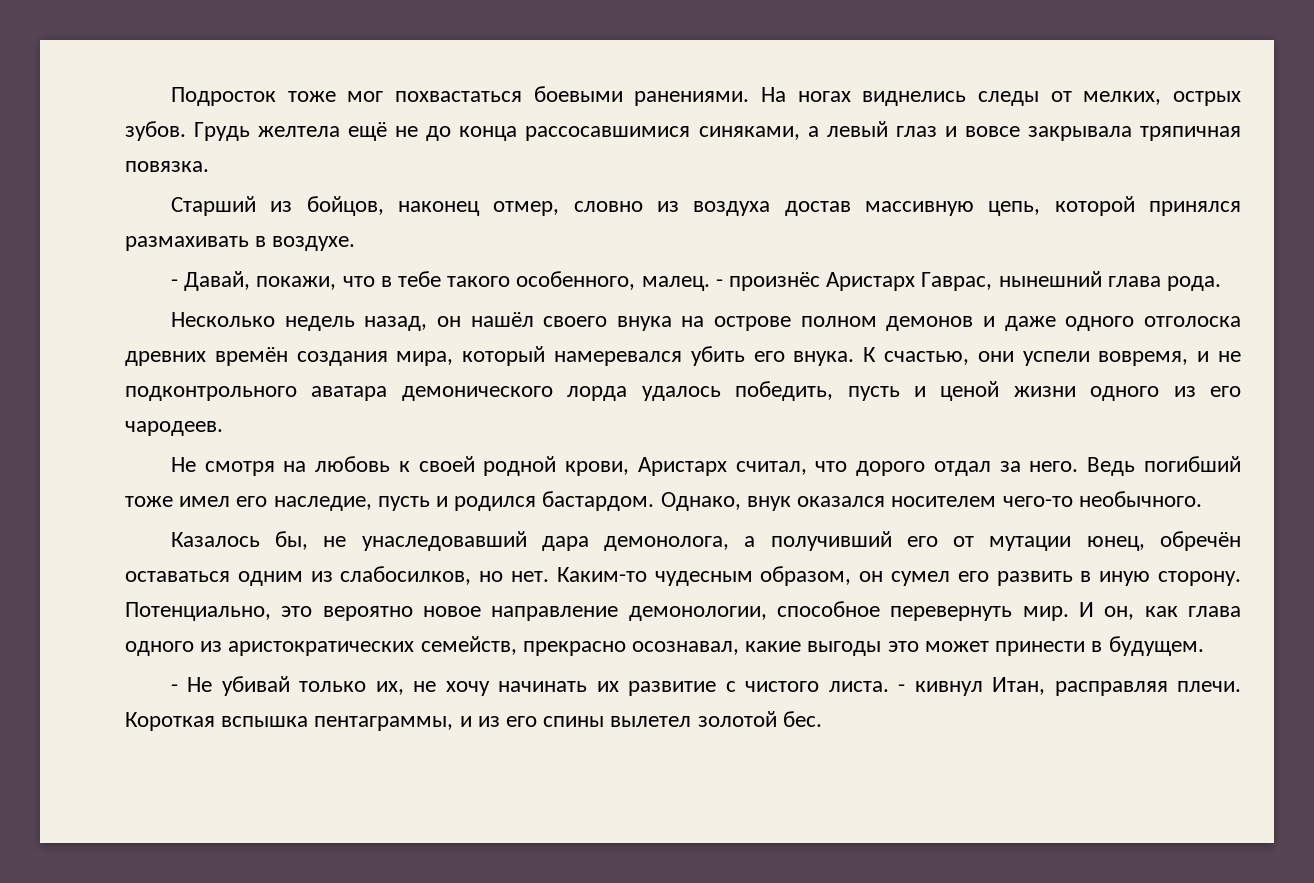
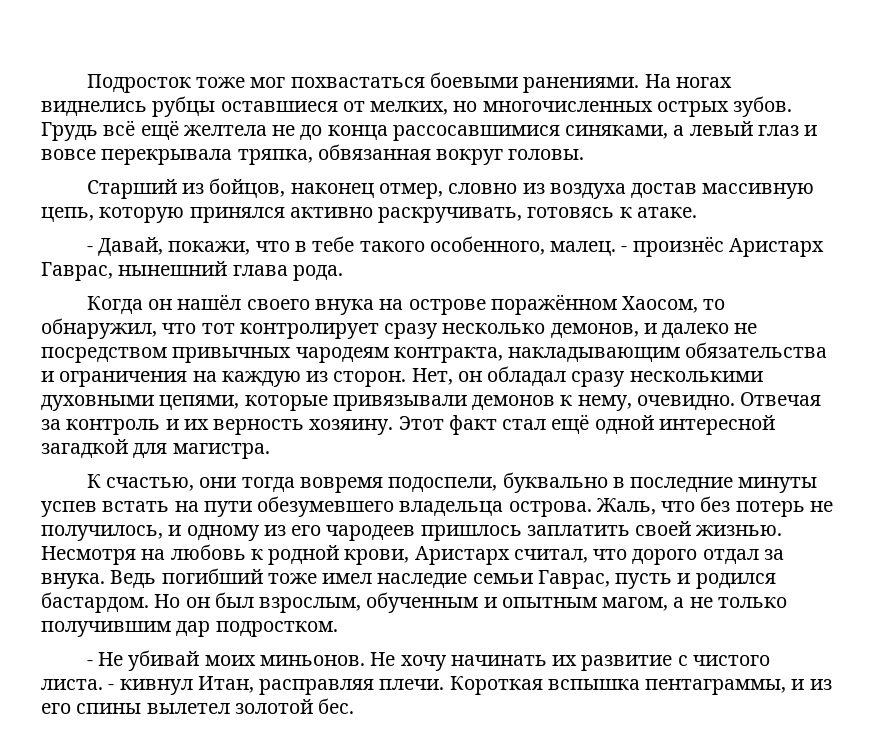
- На ногах виднелись следы от мелких, острых зубов. Грудь желтела ещё не до конца рассосавшимися синяками, а левый глаз и вовсе закрывала тряпичная повязка.
+ На ногах виднелись рубцы оставшиеся от мелких, но многочисленных острых зубов. Грудь всё ещё желтела не до конца рассосавшимися синяками, а левый глаз и вовсе перекрывала тряпка, обвязанная вокруг головы.
- Старший из бойцов, наконец отмер, словно из воздуха достав массивную цепь, которой принялся размахивать в воздухе.
+ Старший из бойцов, наконец отмер, словно из воздуха достав массивную цепь, которую принялся активно раскручивать, готовясь к атаке.
- Несколько недель назад, он нашёл своего внука на острове полном демонов и даже одного отголоска древних времён создания мира, который намеревался убить его внука. К счастью, они успели вовремя, и не подконтрольного аватара демонического лорда удалось победить, пусть и ценой жизни одного из его чародеев.
- Не смотря на любовь к своей родной крови, Аристарх считал, что дорого отдал за него.
+ Когда он нашёл своего внука на острове поражённом Хаосом, то обнаружил, что тот контролирует сразу несколько демонов, и далеко не посредством привычных чародеям контракта, накладывающим обязательства и ограничения на каждую из сторон. Нет, он обладал сразу несколькими духовными цепями, которые привязывали демонов к нему, очевидно. Отвечая за контроль и их верность хозяину. Этот факт стал ещё одной интересной загадкой для магистра.
+ К счастью, они тогда вовремя подоспели, буквально в последние минуты успев встать на пути обезумевшего владельца острова. Жаль, что без потерь не получилось, и одному из его чародеев пришлось заплатить своей жизнью. Несмотря на любовь к родной крови, Аристарх считал, что дорого отдал за внука.
- Ведь погибший тоже имел его наследие, пусть и родился бастардом.
+ Ведь погибший тоже имел наследие семьи Гаврас, пусть и родился бастардом.
- Однако, внук оказался носителем чего-то необычного.
- Казалось бы, не унаследовавший дара демонолога, а получивший его от мутации юнец, обречён оставаться одним из слабосилков, но нет. Каким-то чудесным образом, он сумел его развить в иную сторону. Потенциально, это вероятно новое направление демонологии, способное перевернуть мир. И он, как глава одного из аристократических семейств, прекрасно осознавал, какие выгоды это может принести в будущем.
+ Но он был взрослым, обученным и опытным магом, а не только получившим дар подростком.
- - Не убивай только их, не хочу начинать их развитие с чистого листа.
+ - Не убивай моих миньонов. Не хочу начинать их развитие с чистого листа.

